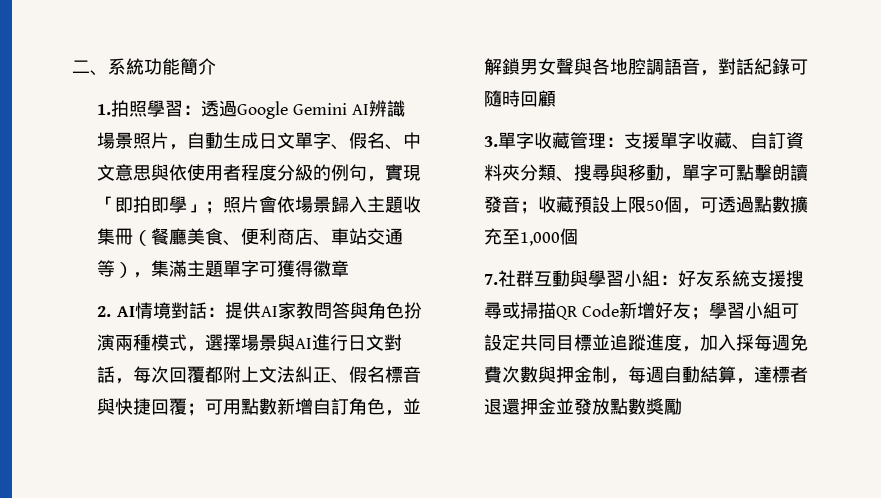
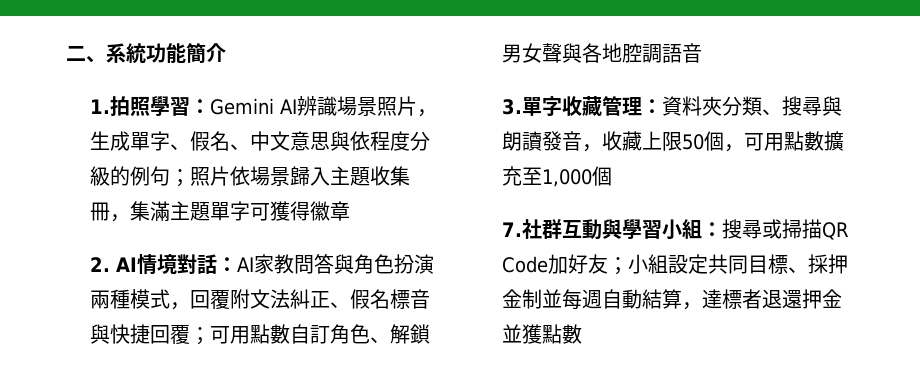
- 1.拍照學習：透過Google Gemini AI辨識場景照片，自動生成日文單字、假名、中文意思與依使用者程度分級的例句，實現「即拍即學」；照片會依場景歸入主題收集冊（餐廳美食、便利商店、車站交通等），集滿主題單字可獲得徽章
+ 1.拍照學習：Gemini AI辨識場景照片，生成單字、假名、中文意思與依程度分級的例句；照片依場景歸入主題收集冊，集滿主題單字可獲得徽章
- 2. AI情境對話：提供AI家教問答與角色扮演兩種模式，選擇場景與AI進行日文對話，每次回覆都附上文法糾正、假名標音與快捷回覆；可用點數新增自訂角色，並解鎖男女聲與各地腔調語音，對話紀錄可隨時回顧
+ 2. AI情境對話：AI家教問答與角色扮演兩種模式，回覆附文法糾正、假名標音與快捷回覆；可用點數自訂角色、解鎖男女聲與各地腔調語音
- 3.單字收藏管理：支援單字收藏、自訂資料夾分類、搜尋與移動，單字可點擊朗讀發音；收藏預設上限50個，可透過點數擴充至1,000個
+ 3.單字收藏管理：資料夾分類、搜尋與朗讀發音，收藏上限50個，可用點數擴充至1,000個
- 7.社群互動與學習小組：好友系統支援搜尋或掃描QR Code新增好友；學習小組可設定共同目標並追蹤進度，加入採每週免費次數與押金制，每週自動結算，達標者退還押金並發放點數獎勵
+ 7.社群互動與學習小組：搜尋或掃描QR Code加好友；小組設定共同目標、採押金制並每週自動結算，達標者退還押金並獲點數

